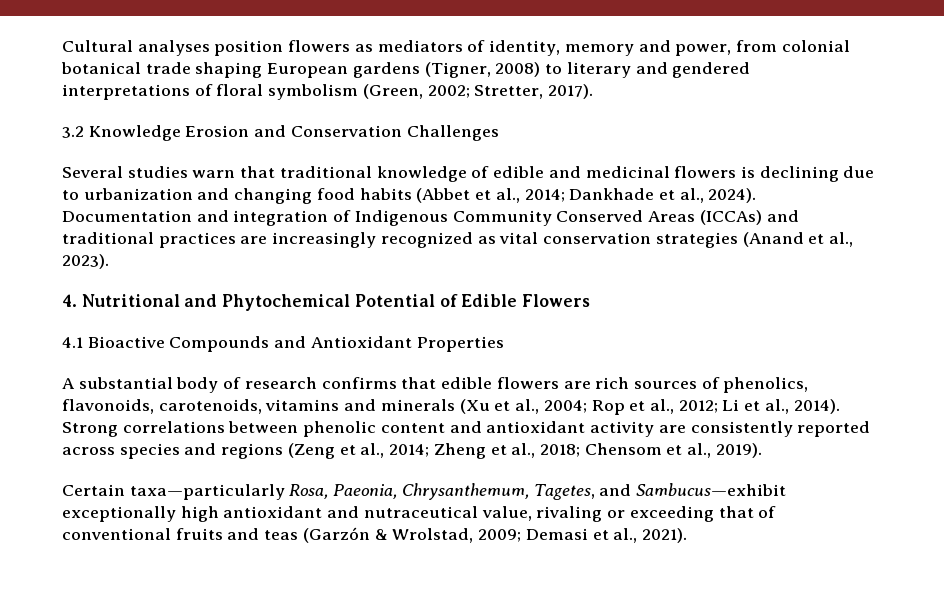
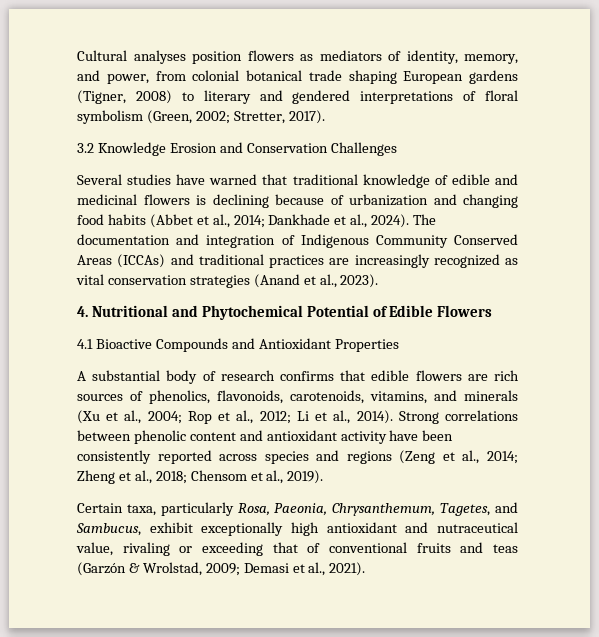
- Cultural analyses position flowers as mediators of identity, memory and power, from colonial botanical trade shaping European gardens (Tigner, 2008) to literary and gendered interpretations of floral symbolism (Green, 2002; Stretter, 2017).
+ Cultural analyses position flowers as mediators of identity, memory, and power, from colonial botanical trade shaping European gardens (Tigner, 2008) to literary and gendered interpretations of floral symbolism (Green, 2002; Stretter, 2017).
- Several studies warn that traditional knowledge of edible and medicinal flowers is declining due to urbanization and changing food habits (Abbet et al., 2014; Dankhade et al., 2024).
+ Several studies have warned that traditional knowledge of edible and medicinal flowers is declining because of urbanization and changing food habits (Abbet et al., 2014; Dankhade et al., 2024).
- Documentation and integration of Indigenous Community Conserved Areas (ICCAs) and traditional practices are increasingly recognized as vital conservation strategies (Anand et al., 2023).
+ The documentation and integration of Indigenous Community Conserved Areas (ICCAs) and traditional practices are increasingly recognized as vital conservation strategies (Anand et al., 2023).
- A substantial body of research confirms that edible flowers are rich sources of phenolics, flavonoids, carotenoids, vitamins and minerals (Xu et al., 2004; Rop et al., 2012; Li et al., 2014).
+ A substantial body of research confirms that edible flowers are rich sources of phenolics, flavonoids, carotenoids, vitamins, and minerals (Xu et al., 2004; Rop et al., 2012; Li et al., 2014).
- Strong correlations between phenolic content and antioxidant activity are consistently reported across species and regions (Zeng et al., 2014; Zheng et al., 2018; Chensom et al., 2019).
+ Strong correlations between phenolic content and antioxidant activity have been consistently reported across species and regions (Zeng et al., 2014; Zheng et al., 2018; Chensom et al., 2019).
- Certain taxa—particularly Rosa, Paeonia, Chrysanthemum, Tagetes, and Sambucus—exhibit exceptionally high antioxidant and nutraceutical value, rivaling or exceeding that of conventional fruits and teas (Garzón & Wrolstad, 2009; Demasi et al., 2021).
+ Certain taxa, particularly Rosa, Paeonia, Chrysanthemum, Tagetes, and Sambucus, exhibit exceptionally high antioxidant and nutraceutical value, rivaling or exceeding that of conventional fruits and teas (Garzón & Wrolstad, 2009; Demasi et al., 2021).

